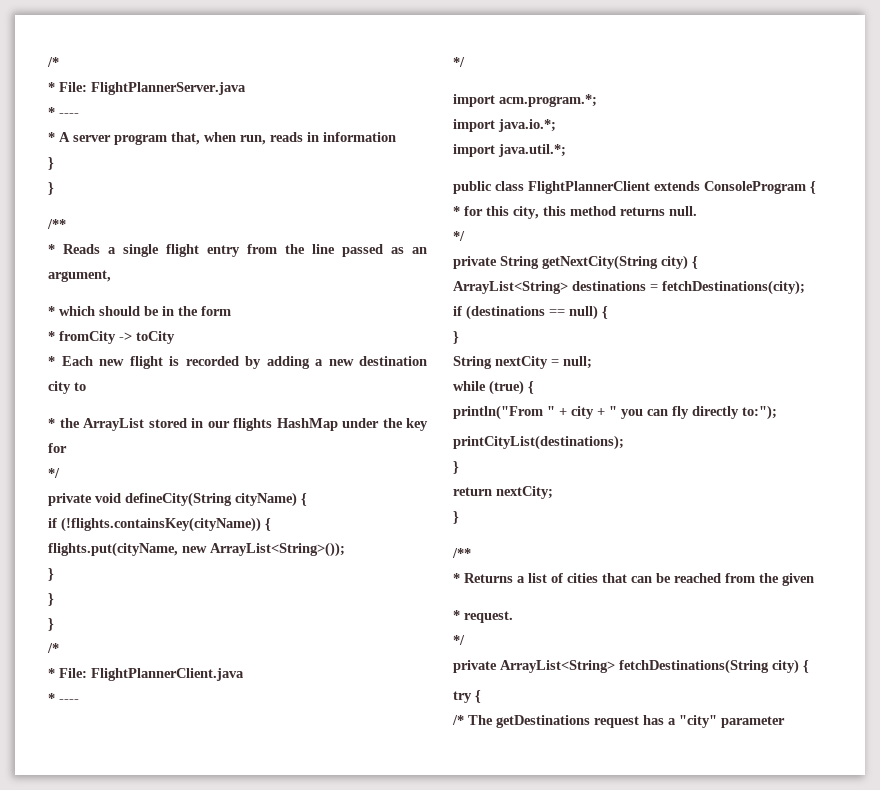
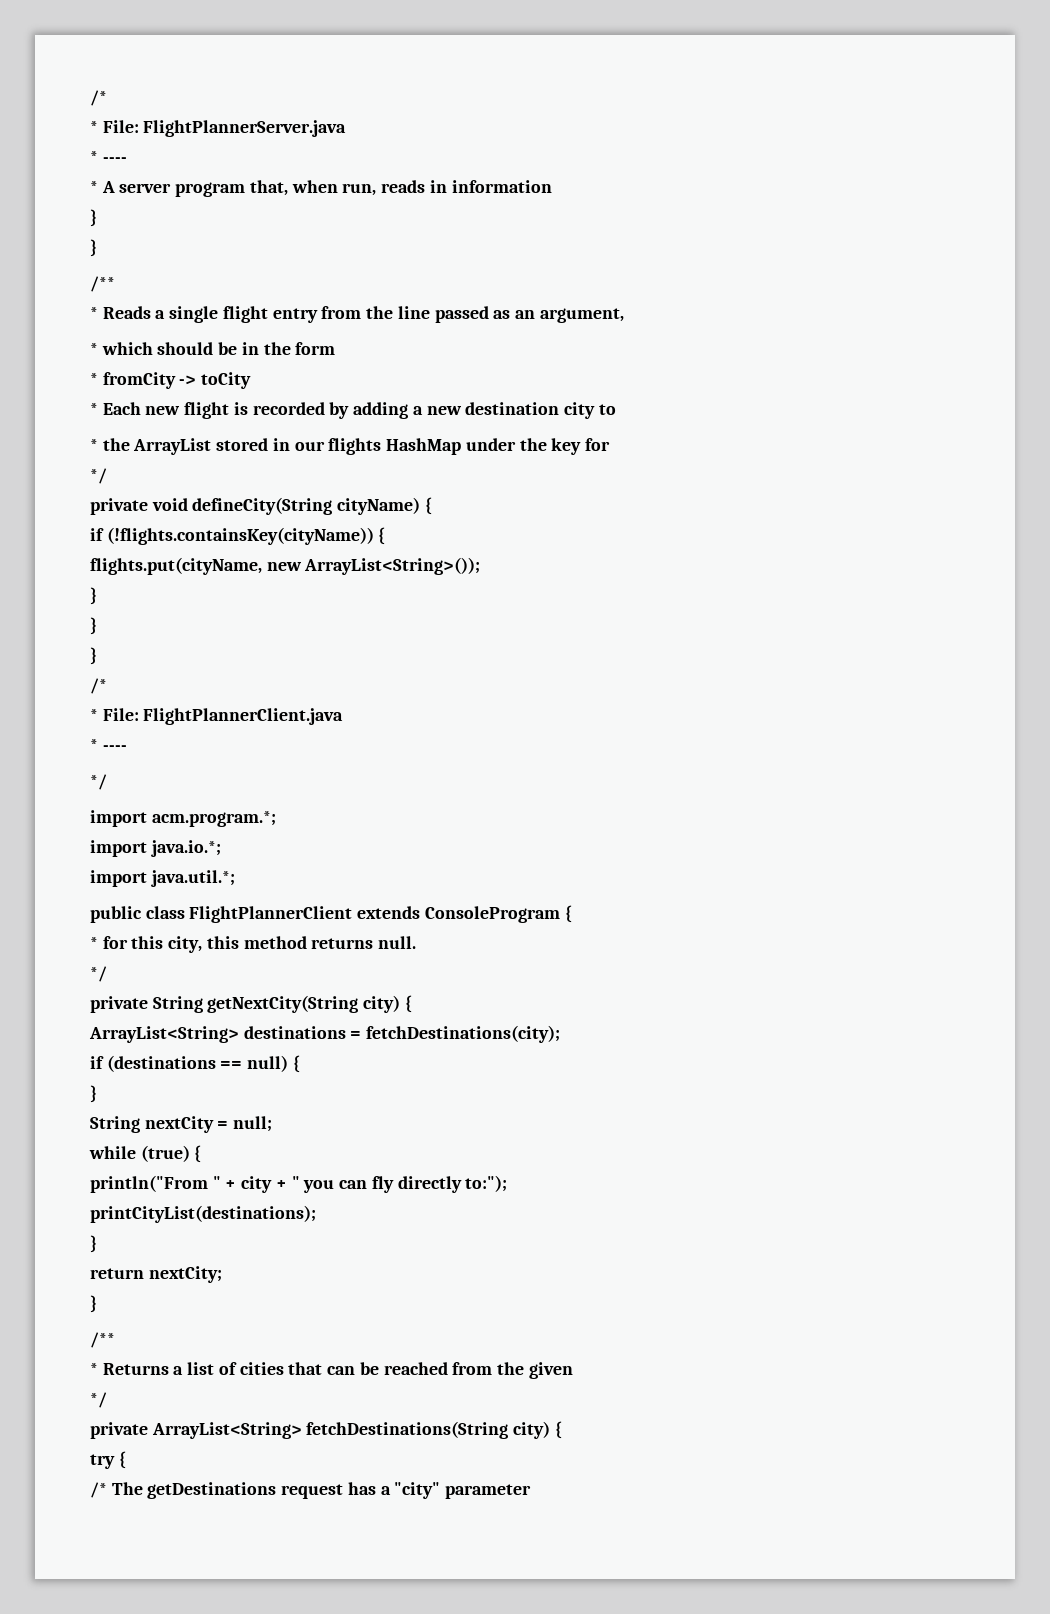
- * request.

